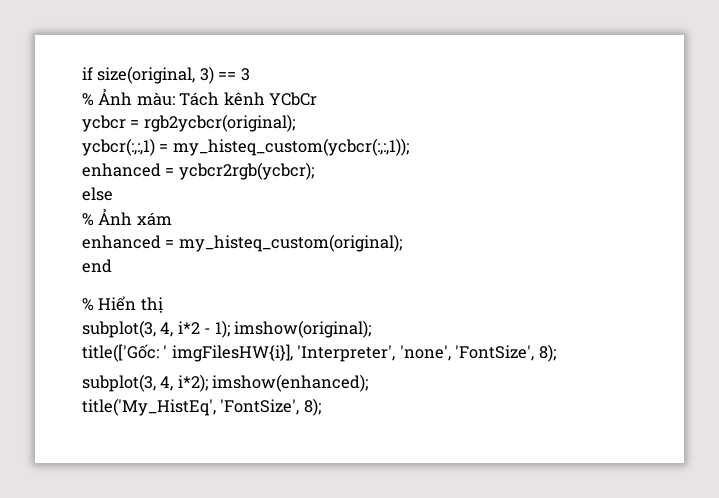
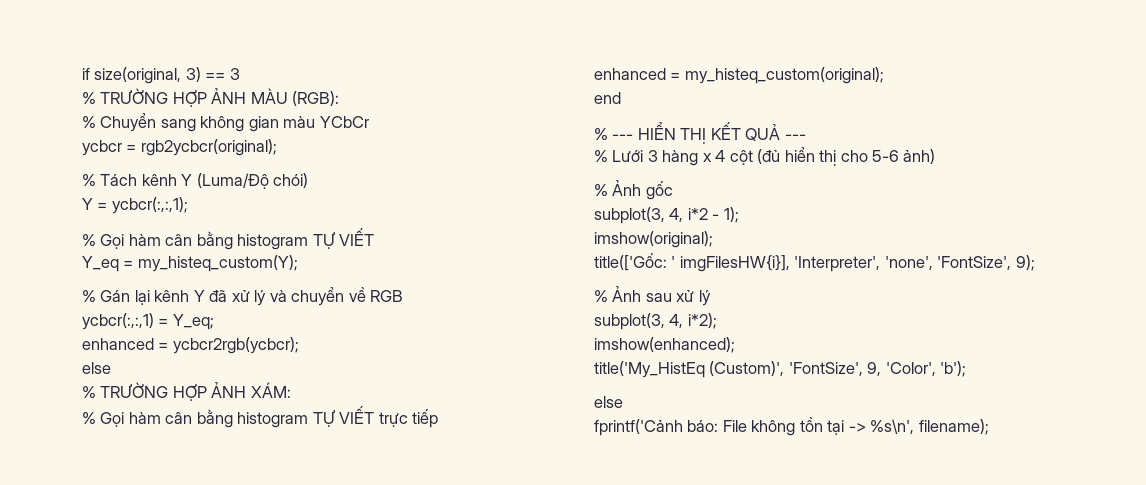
- % Ảnh màu: Tách kênh YCbCr
+ % TRƯỜNG HỢP ẢNH MÀU (RGB):
+ % Chuyển sang không gian màu YCbCr
  ycbcr = rgb2ycbcr(original);
+ % Tách kênh Y (Luma/Độ chói)
+ Y = ycbcr(:,:,1);
+ % Gọi hàm cân bằng histogram TỰ VIẾT
+ Y_eq = my_histeq_custom(Y);
+ % Gán lại kênh Y đã xử lý và chuyển về RGB
- ycbcr(:,:,1) = my_histeq_custom(ycbcr(:,:,1));
+ ycbcr(:,:,1) = Y_eq;
- % Ảnh xám
+ % TRƯỜNG HỢP ẢNH XÁM:
+ % Gọi hàm cân bằng histogram TỰ VIẾT trực tiếp
- % Hiển thị
+ % --- HIỂN THỊ KẾT QUẢ ---
+ % Lưới 3 hàng x 4 cột (đủ hiển thị cho 5-6 ảnh)
+ % Ảnh gốc
- subplot(3, 4, i*2 - 1); imshow(original);
+ subplot(3, 4, i*2 - 1);
+ imshow(original);
- title(['Gốc: ' imgFilesHW{i}], 'Interpreter', 'none', 'FontSize', 8);
+ title(['Gốc: ' imgFilesHW{i}], 'Interpreter', 'none', 'FontSize', 9);
+ % Ảnh sau xử lý
- subplot(3, 4, i*2); imshow(enhanced);
+ subplot(3, 4, i*2);
+ imshow(enhanced);
- title('My_HistEq', 'FontSize', 8);
+ title('My_HistEq (Custom)', 'FontSize', 9, 'Color', 'b');
+ else
+ fprintf('Cảnh báo: File không tồn tại -> %s\n', filename);

